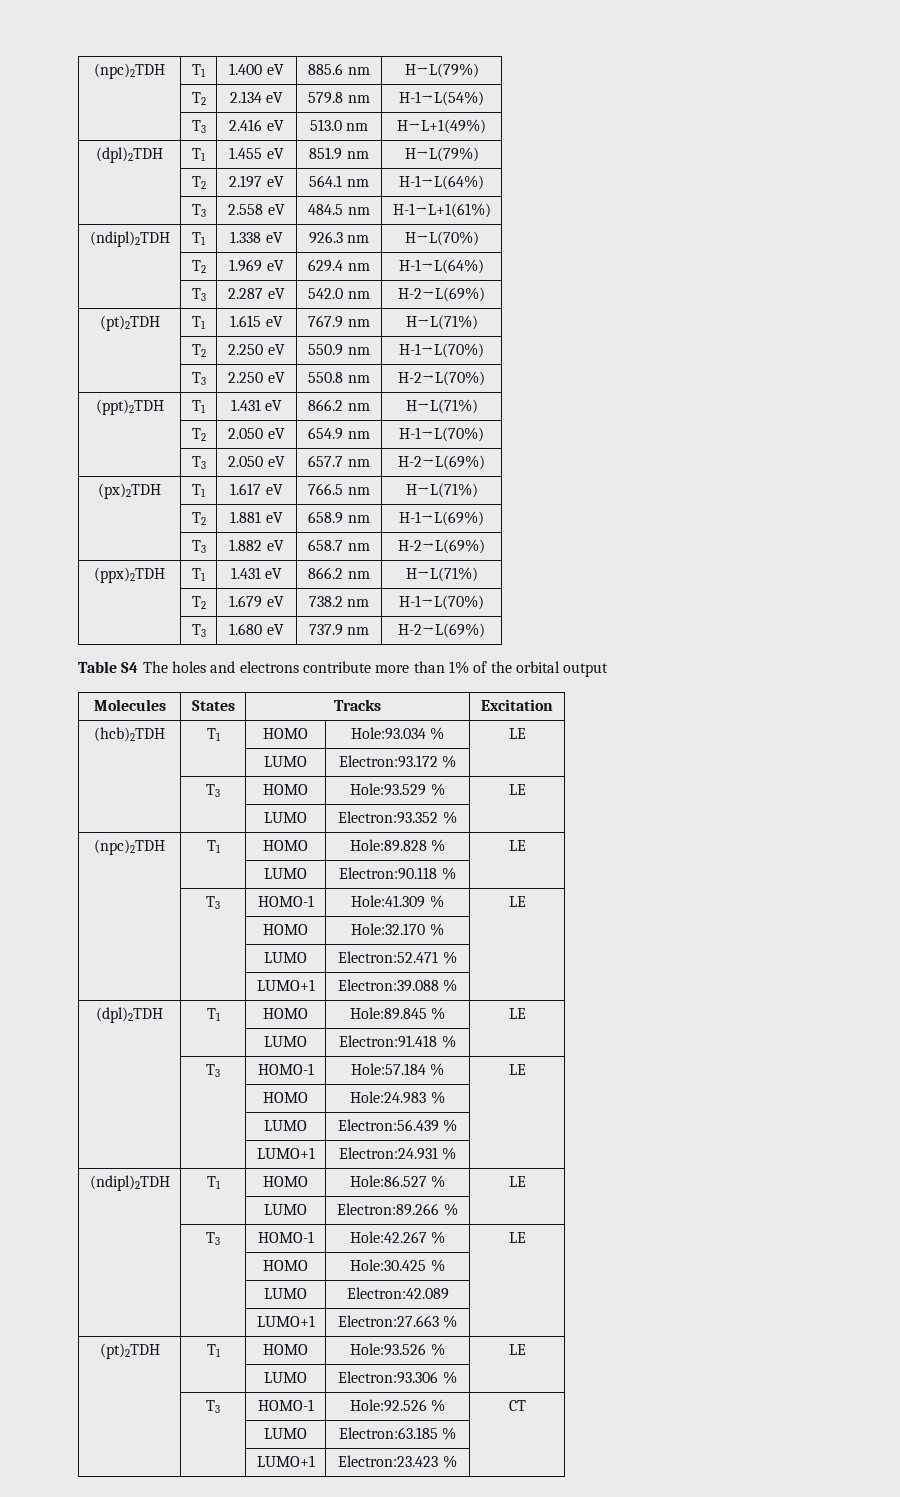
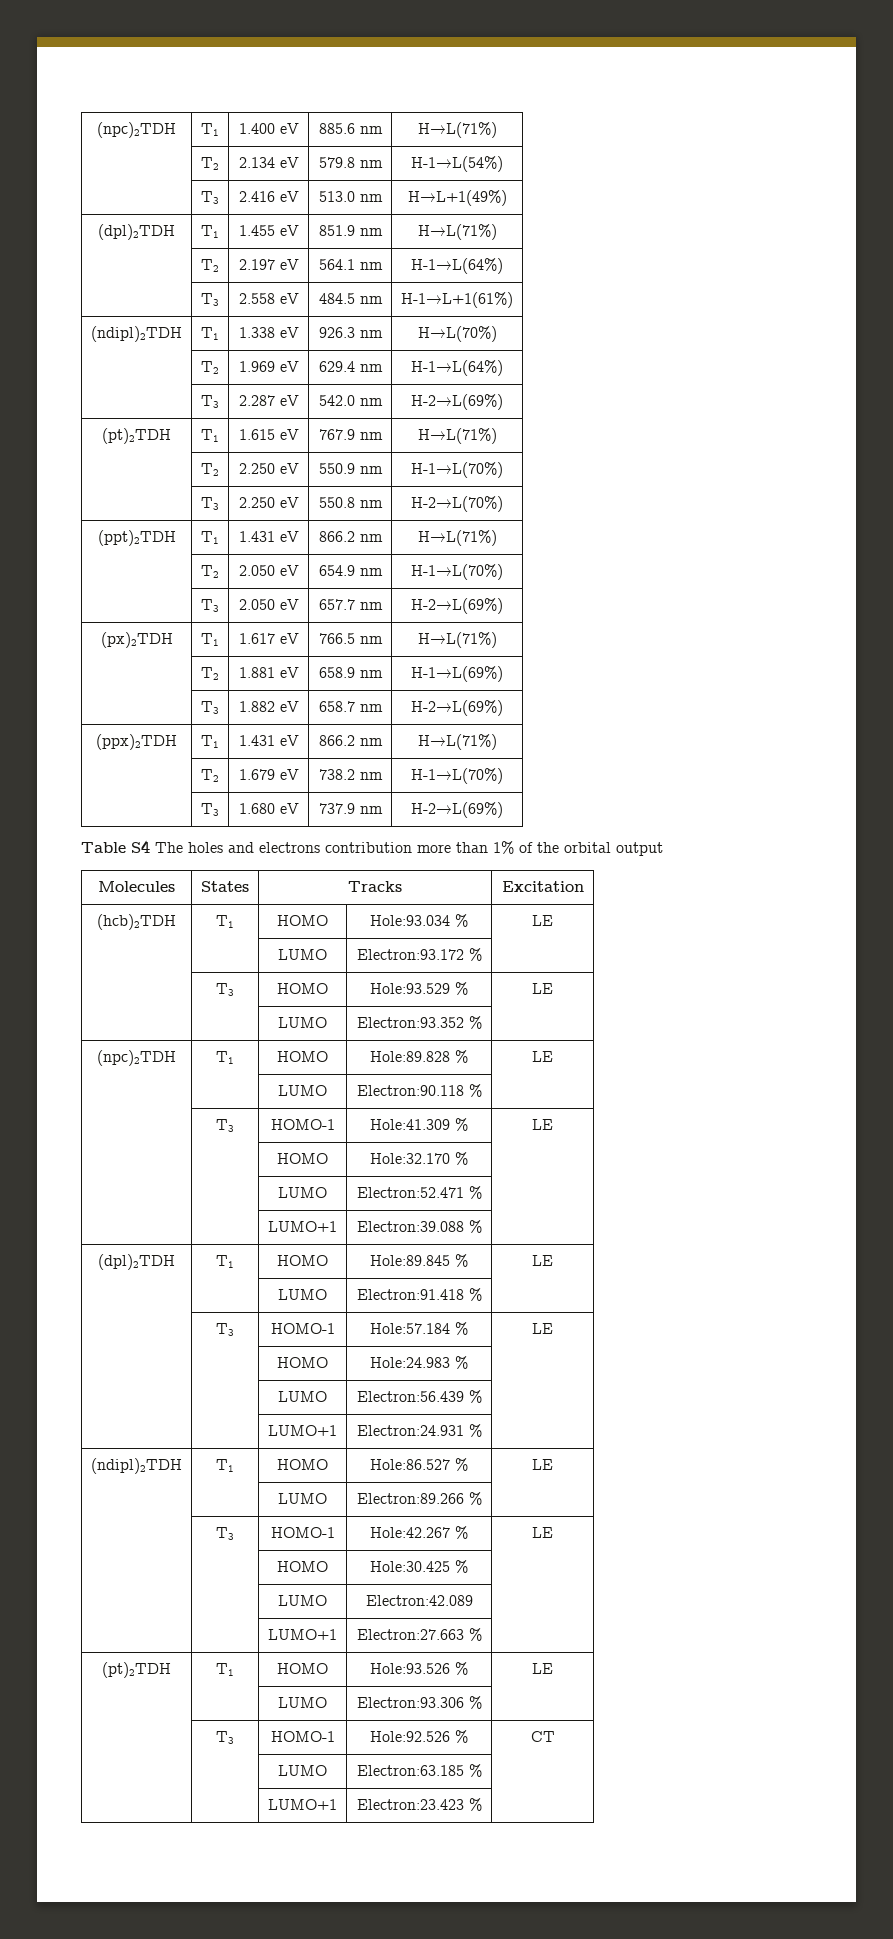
- (npc)2TDH | T1 | 1.400 eV | 885.6 nm | H→L(79%)
+ (npc)2TDH | T1 | 1.400 eV | 885.6 nm | H→L(71%)
- (dpl)2TDH | T1 | 1.455 eV | 851.9 nm | H→L(79%)
+ (dpl)2TDH | T1 | 1.455 eV | 851.9 nm | H→L(71%)
- Table S4 The holes and electrons contribute more than 1% of the orbital output
+ Table S4 The holes and electrons contribution more than 1% of the orbital output

